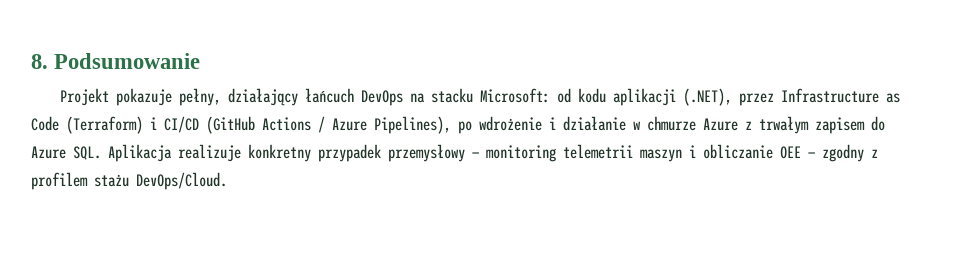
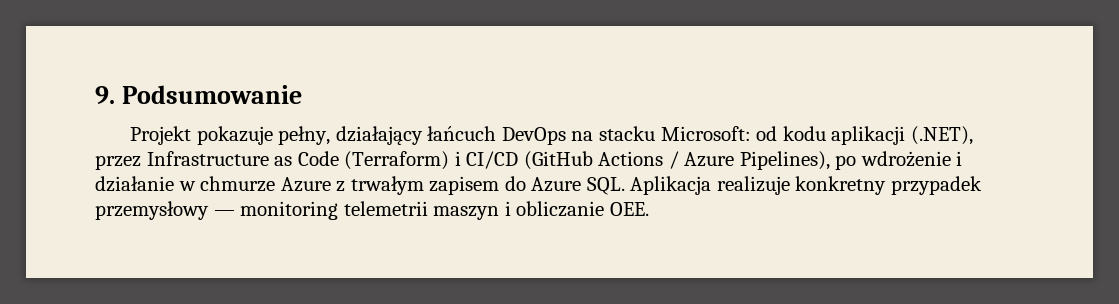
- 8. Podsumowanie
+ 9. Podsumowanie
- Projekt pokazuje pełny, działający łańcuch DevOps na stacku Microsoft: od kodu aplikacji (.NET), przez Infrastructure as Code (Terraform) i CI/CD (GitHub Actions / Azure Pipelines), po wdrożenie i działanie w chmurze Azure z trwałym zapisem do Azure SQL. Aplikacja realizuje konkretny przypadek przemysłowy — monitoring telemetrii maszyn i obliczanie OEE — zgodny z profilem stażu DevOps/Cloud.
+ Projekt pokazuje pełny, działający łańcuch DevOps na stacku Microsoft: od kodu aplikacji (.NET), przez Infrastructure as Code (Terraform) i CI/CD (GitHub Actions / Azure Pipelines), po wdrożenie i działanie w chmurze Azure z trwałym zapisem do Azure SQL. Aplikacja realizuje konkretny przypadek przemysłowy — monitoring telemetrii maszyn i obliczanie OEE.

